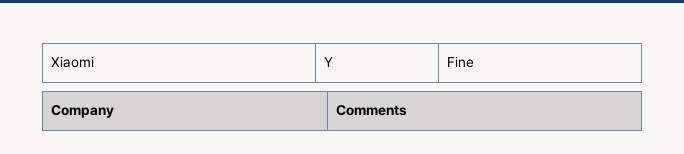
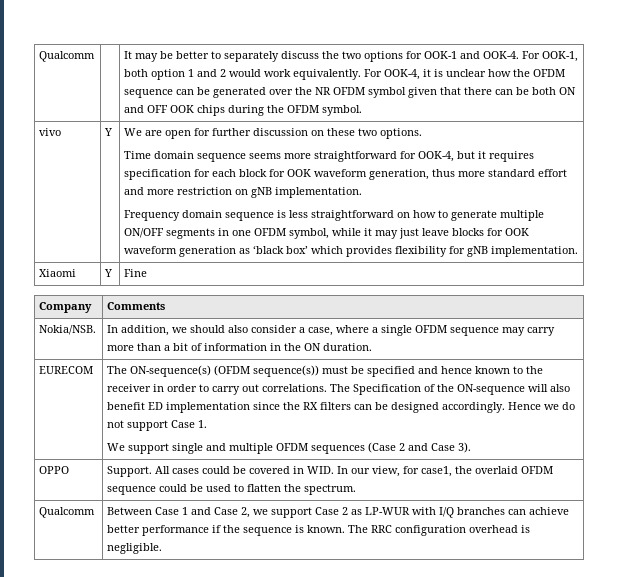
+ Qualcomm | | It may be better to separately discuss the two options for OOK-1 and OOK-4. For OOK-1, both option 1 and 2 would work equivalently. For OOK-4, it is unclear how the OFDM sequence can be generated over the NR OFDM symbol given that there can be both ON and OFF OOK chips during the OFDM symbol.
+ vivo | Y | We are open for further discussion on these two options.
+ Time domain sequence seems more straightforward for OOK-4, but it requires specification for each block for OOK waveform generation, thus more standard effort and more restriction on gNB implementation.
+ Frequency domain sequence is less straightforward on how to generate multiple ON/OFF segments in one OFDM symbol, while it may just leave blocks for OOK waveform generation as ‘black box’ which provides flexibility for gNB implementation.
+ Nokia/NSB. | In addition, we should also consider a case, where a single OFDM sequence may carry more than a bit of information in the ON duration.
+ EURECOM | The ON-sequence(s) (OFDM sequence(s)) must be specified and hence known to the receiver in order to carry out correlations. The Specification of the ON-sequence will also benefit ED implementation since the RX filters can be designed accordingly. Hence we do not support Case 1.
+ We support single and multiple OFDM sequences (Case 2 and Case 3).
+ OPPO | Support. All cases could be covered in WID. In our view, for case1, the overlaid OFDM sequence could be used to flatten the spectrum.
+ Qualcomm | Between Case 1 and Case 2, we support Case 2 as LP-WUR with I/Q branches can achieve better performance if the sequence is known. The RRC configuration overhead is negligible.

